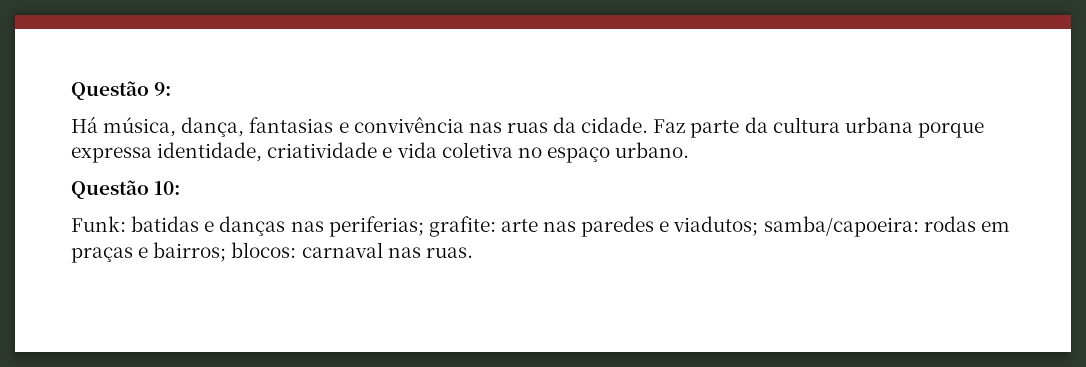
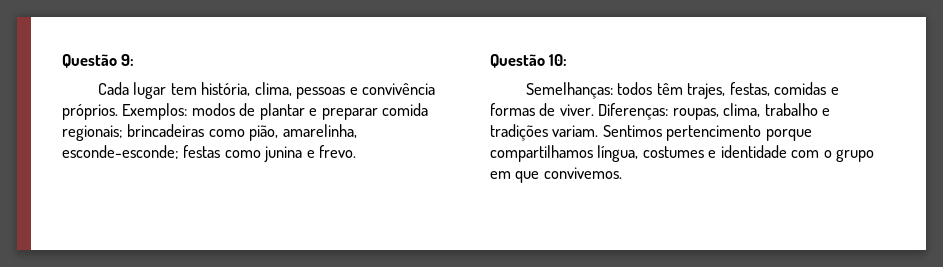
- Há música, dança, fantasias e convivência nas ruas da cidade. Faz parte da cultura urbana porque expressa identidade, criatividade e vida coletiva no espaço urbano.
+ Cada lugar tem história, clima, pessoas e convivência próprios. Exemplos: modos de plantar e preparar comida regionais; brincadeiras como pião, amarelinha, esconde-esconde; festas como junina e frevo.
  Questão 10:
- Funk: batidas e danças nas periferias; grafite: arte nas paredes e viadutos; samba/capoeira: rodas em praças e bairros; blocos: carnaval nas ruas.
+ Semelhanças: todos têm trajes, festas, comidas e formas de viver. Diferenças: roupas, clima, trabalho e tradições variam. Sentimos pertencimento porque compartilhamos língua, costumes e identidade com o grupo em que convivemos.

